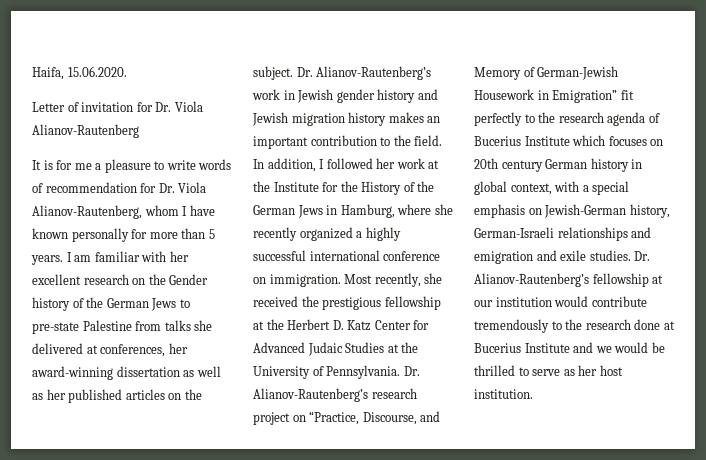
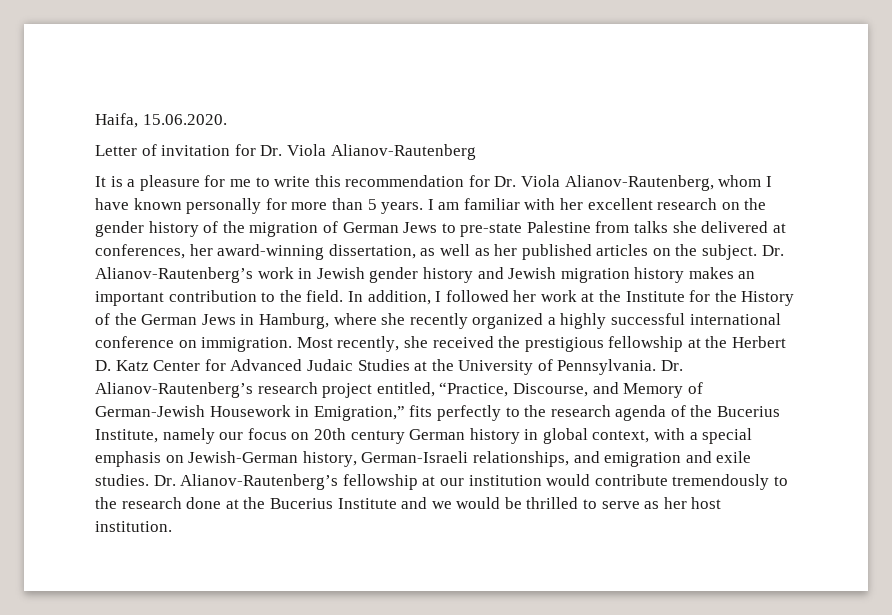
- It is for me a pleasure to write words of recommendation for Dr. Viola Alianov-Rautenberg, whom I have known personally for more than 5 years.
+ It is a pleasure for me to write this recommendation for Dr. Viola Alianov-Rautenberg, whom I have known personally for more than 5 years.
- I am familiar with her excellent research on the Gender history of the German Jews to pre-state Palestine from talks she delivered at conferences, her award-winning dissertation as well as her published articles on the subject.
+ I am familiar with her excellent research on the gender history of the migration of German Jews to pre-state Palestine from talks she delivered at conferences, her award-winning dissertation, as well as her published articles on the subject.
- Dr. Alianov-Rautenberg’s research project on “Practice, Discourse, and Memory of German-Jewish Housework in Emigration” fit perfectly to the research agenda of Bucerius Institute which focuses on 20th century German history in global context, with a special emphasis on Jewish-German history, German-Israeli relationships and emigration and exile studies.
+ Dr. Alianov-Rautenberg’s research project entitled, “Practice, Discourse, and Memory of German-Jewish Housework in Emigration,” fits perfectly to the research agenda of the Bucerius Institute, namely our focus on 20th century German history in global context, with a special emphasis on Jewish-German history, German-Israeli relationships, and emigration and exile studies.
- Dr. Alianov-Rautenberg’s fellowship at our institution would contribute tremendously to the research done at Bucerius Institute and we would be thrilled to serve as her host institution.
+ Dr. Alianov-Rautenberg’s fellowship at our institution would contribute tremendously to the research done at the Bucerius Institute and we would be thrilled to serve as her host institution.

